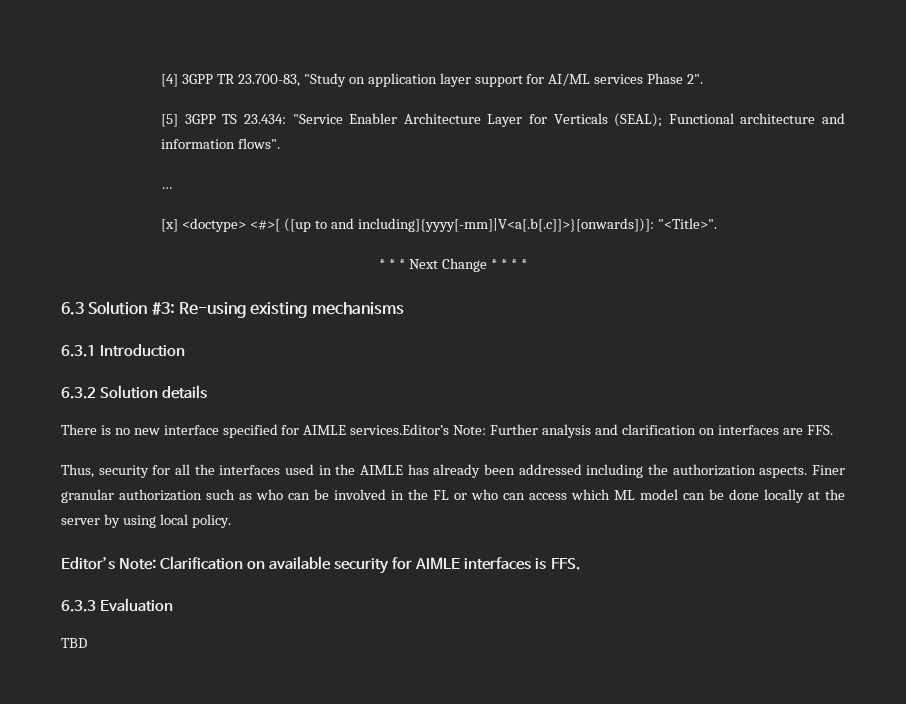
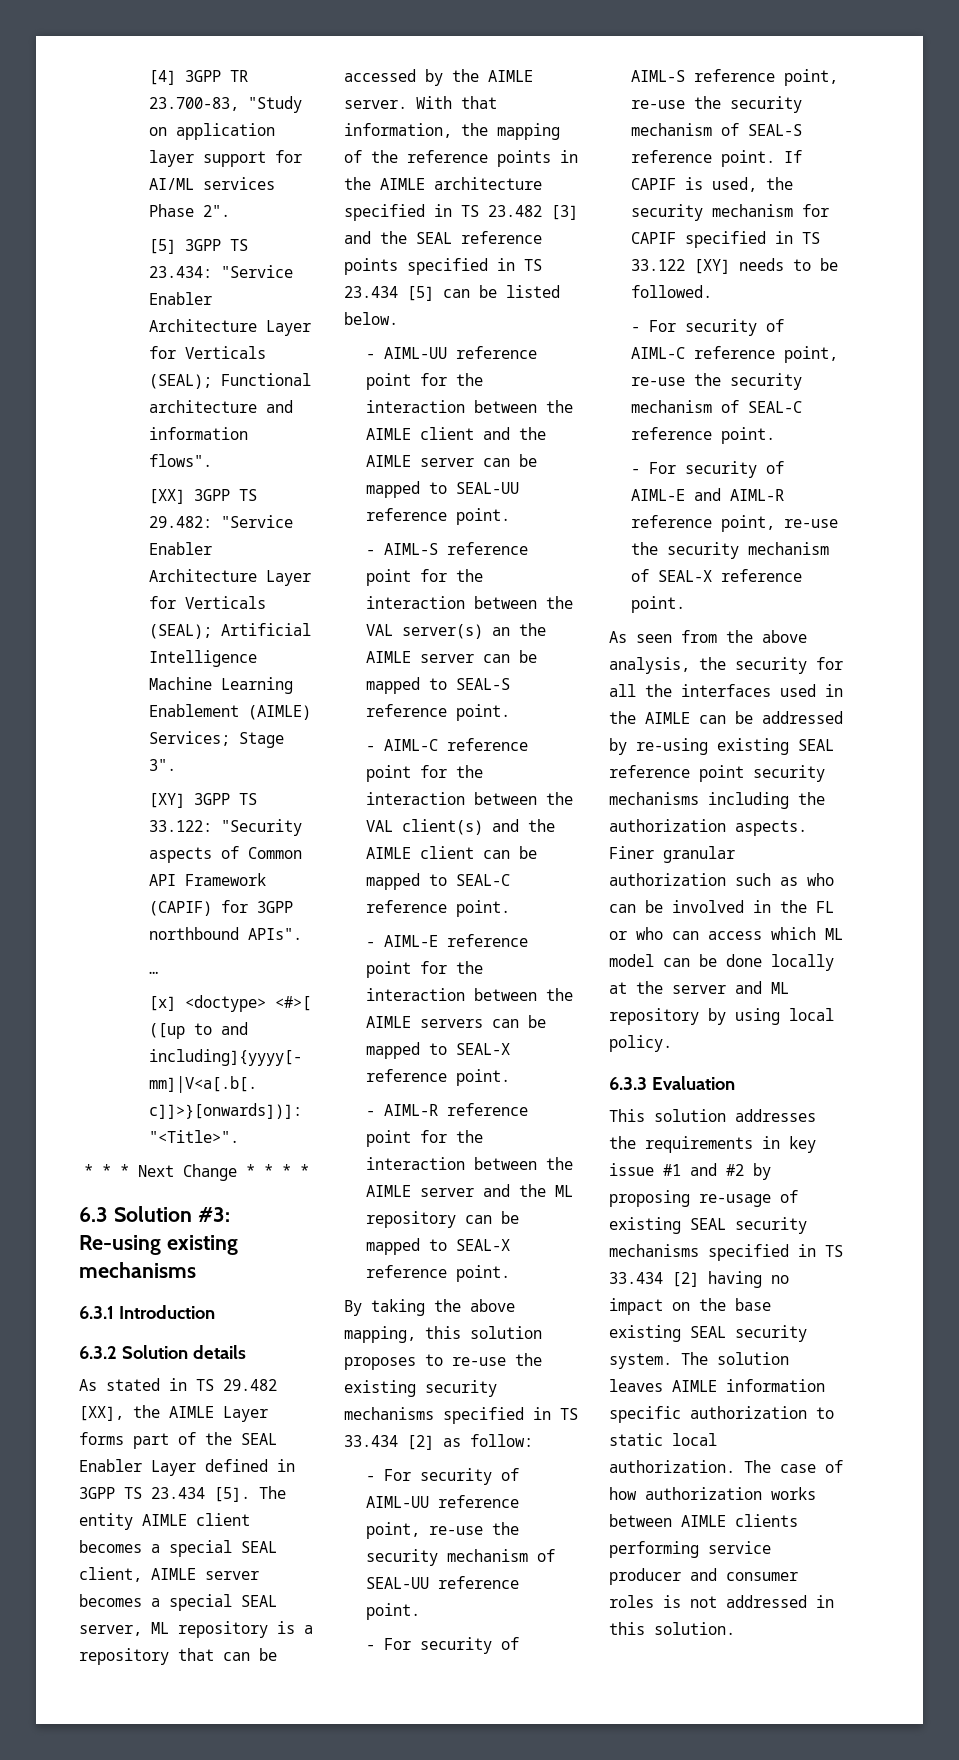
+ [XX] 3GPP TS 29.482: "Service Enabler Architecture Layer for Verticals (SEAL); Artificial Intelligence Machine Learning Enablement (AIMLE) Services; Stage 3".
+ [XY] 3GPP TS 33.122: "Security aspects of Common API Framework (CAPIF) for 3GPP northbound APIs".
- There is no new interface specified for AIMLE services.Editor’s Note: Further analysis and clarification on interfaces are FFS.
- Thus, security for all the interfaces used in the AIMLE has already been addressed including the authorization aspects.
+ As stated in TS 29.482 [XX], the AIMLE Layer forms part of the SEAL Enabler Layer defined in 3GPP TS 23.434 [5]. The entity AIMLE client becomes a special SEAL client, AIMLE server becomes a special SEAL server, ML repository is a repository that can be accessed by the AIMLE server. With that information, the mapping of the reference points in the AIMLE architecture specified in TS 23.482 [3] and the SEAL reference points specified in TS 23.434 [5] can be listed below.
+ - AIML-UU reference point for the interaction between the AIMLE client and the AIMLE server can be mapped to SEAL-UU reference point.
+ - AIML-S reference point for the interaction between the VAL server(s) an the AIMLE server can be mapped to SEAL-S reference point.
+ - AIML-C reference point for the interaction between the VAL client(s) and the AIMLE client can be mapped to SEAL-C reference point.
+ - AIML-E reference point for the interaction between the AIMLE servers can be mapped to SEAL-X reference point.
+ - AIML-R reference point for the interaction between the AIMLE server and the ML repository can be mapped to SEAL-X reference point.
+ By taking the above mapping, this solution proposes to re-use the existing security mechanisms specified in TS 33.434 [2] as follow:
+ - For security of AIML-UU reference point, re-use the security mechanism of SEAL-UU reference point.
+ - For security of AIML-S reference point, re-use the security mechanism of SEAL-S reference point. If CAPIF is used, the security mechanism for CAPIF specified in TS 33.122 [XY] needs to be followed.
+ - For security of AIML-C reference point, re-use the security mechanism of SEAL-C reference point.
+ - For security of AIML-E and AIML-R reference point, re-use the security mechanism of SEAL-X reference point.
+ As seen from the above analysis, the security for all the interfaces used in the AIMLE can be addressed by re-using existing SEAL reference point security mechanisms including the authorization aspects.
- Finer granular authorization such as who can be involved in the FL or who can access which ML model can be done locally at the server by using local policy.
+ Finer granular authorization such as who can be involved in the FL or who can access which ML model can be done locally at the server and ML repository by using local policy.
- Editor’s Note: Clarification on available security for AIMLE interfaces is FFS.
  6.3.3 Evaluation
- TBD
+ This solution addresses the requirements in key issue #1 and #2 by proposing re-usage of existing SEAL security mechanisms specified in TS 33.434 [2] having no impact on the base existing SEAL security system. The solution leaves AIMLE information specific authorization to static local authorization. The case of how authorization works between AIMLE clients performing service producer and consumer roles is not addressed in this solution.

